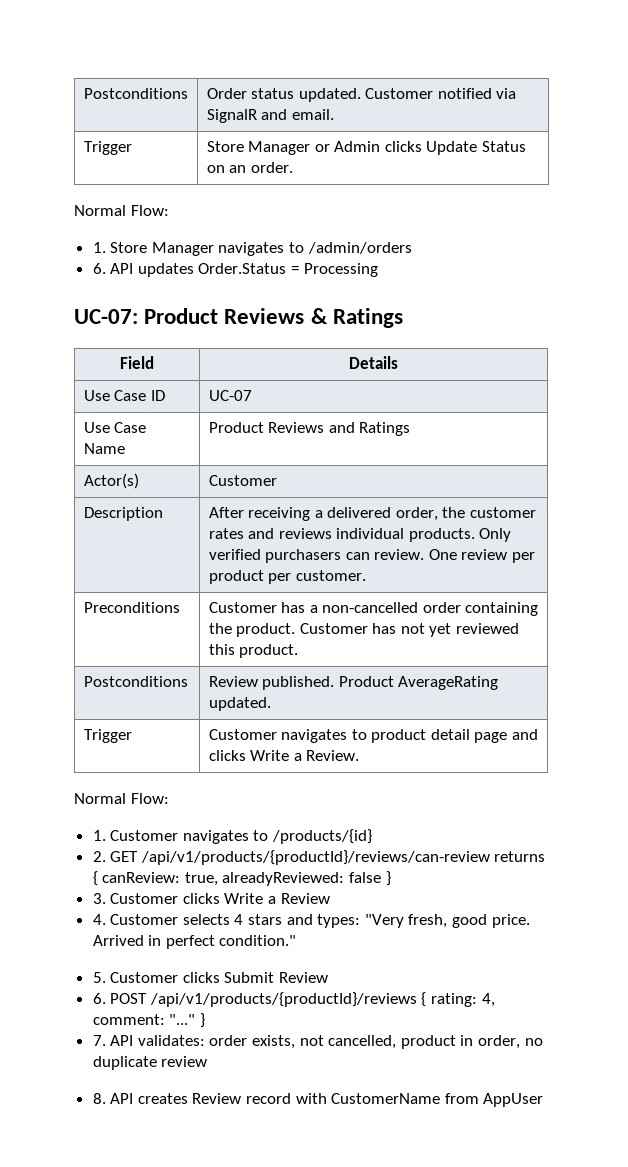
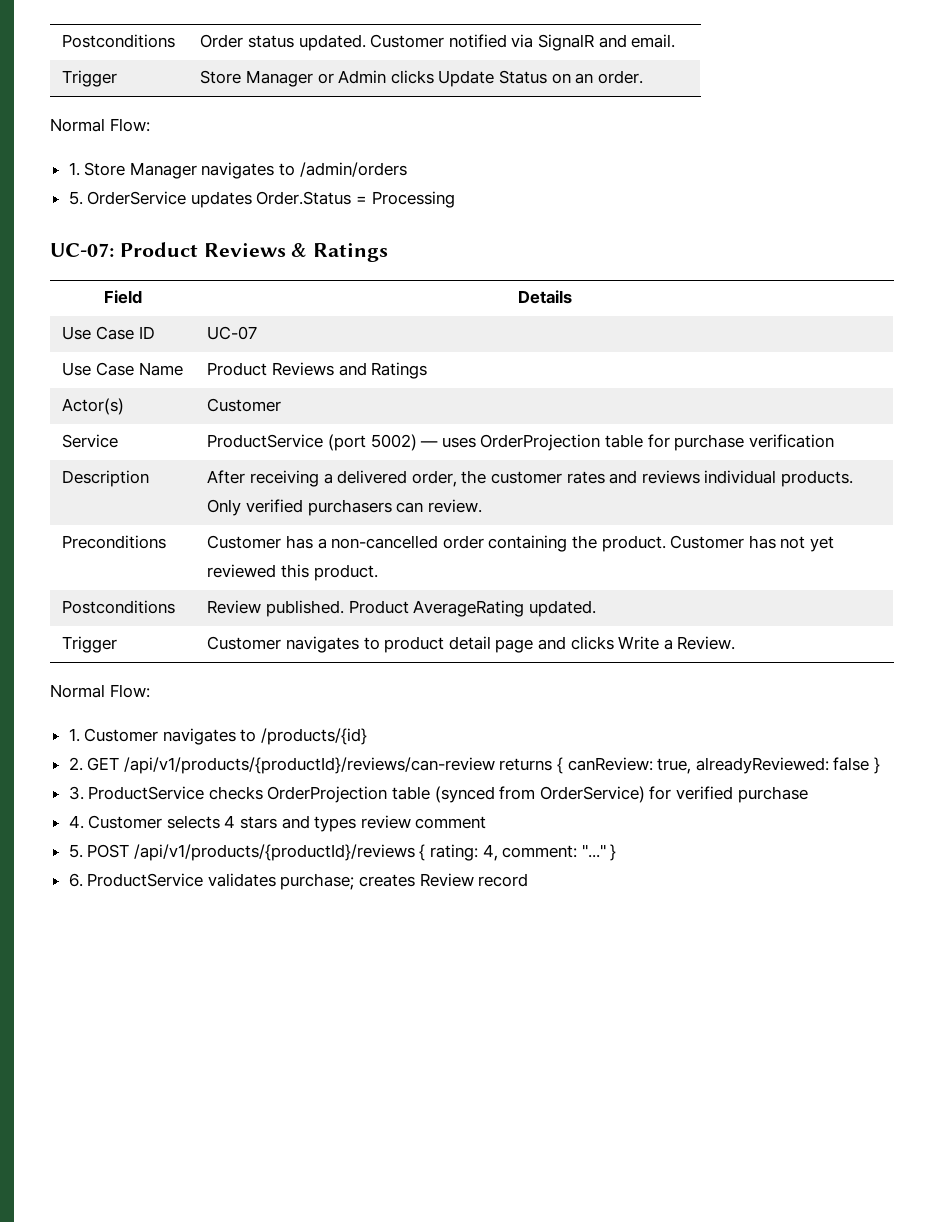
- 6. API updates Order.Status = Processing
+ 5. OrderService updates Order.Status = Processing
+ Service | ProductService (port 5002) — uses OrderProjection table for purchase verification
- Description | After receiving a delivered order, the customer rates and reviews individual products. Only verified purchasers can review. One review per product per customer.
+ Description | After receiving a delivered order, the customer rates and reviews individual products. Only verified purchasers can review.
- 3. Customer clicks Write a Review
+ 3. ProductService checks OrderProjection table (synced from OrderService) for verified purchase
- 4. Customer selects 4 stars and types: "Very fresh, good price. Arrived in perfect condition."
- 5. Customer clicks Submit Review
- 6. POST /api/v1/products/{productId}/reviews { rating: 4, comment: "..."
+ 4. Customer selects 4 stars and types review comment
+ 5. POST /api/v1/products/{productId}/reviews { rating: 4, comment: "..."
- 7. API validates: order exists, not cancelled, product in order, no duplicate review
- 8. API creates Review record with CustomerName from AppUser
+ 6. ProductService validates purchase; creates Review record

